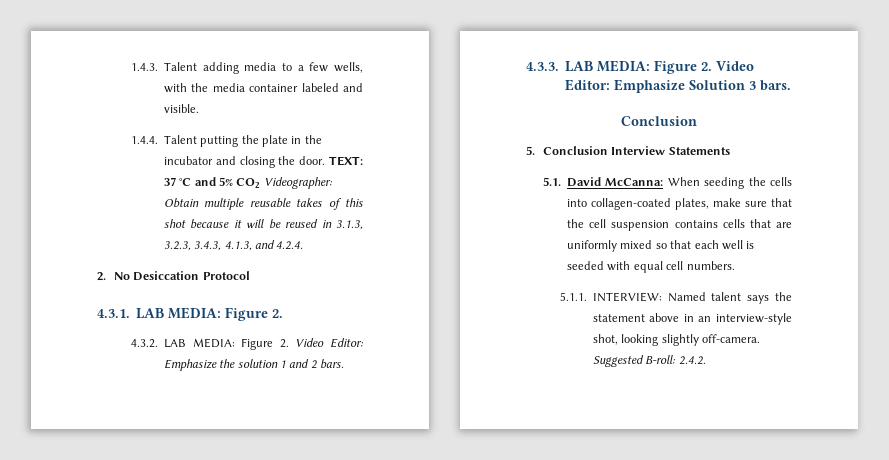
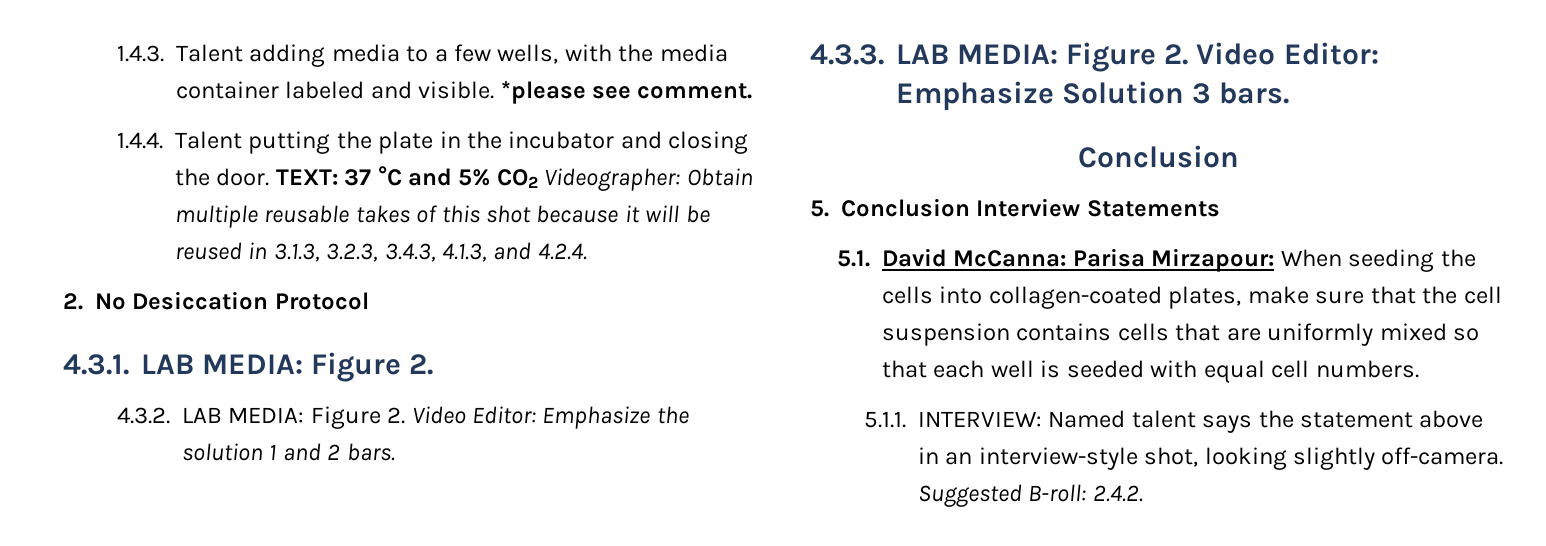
+ *please see comment.
- 5.1. David McCanna: When seeding the cells into collagen-coated plates, make sure that the cell suspension contains cells that are uniformly mixed so that each well is seeded with equal cell numbers.
+ 5.1. David McCanna: Parisa Mirzapour: When seeding the cells into collagen-coated plates, make sure that the cell suspension contains cells that are uniformly mixed so that each well is seeded with equal cell numbers.

